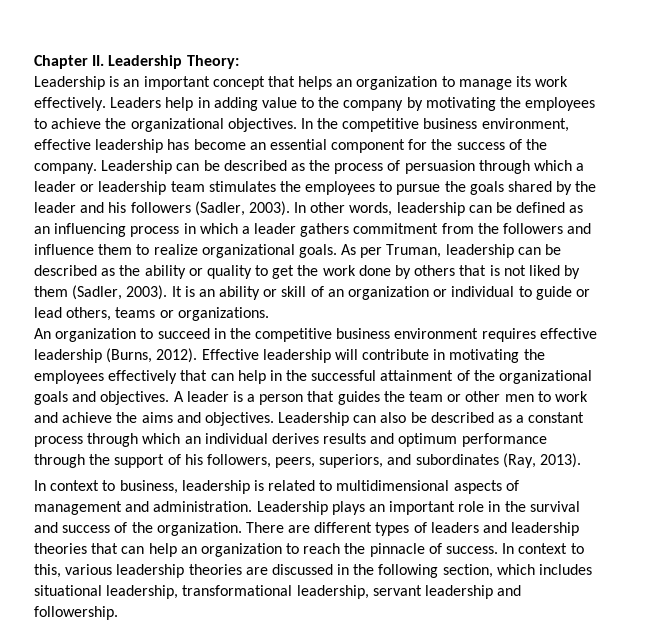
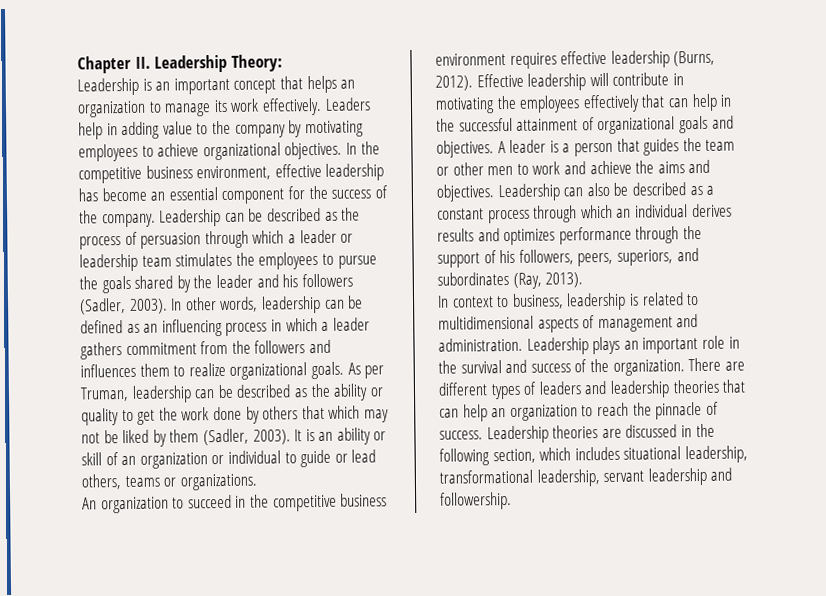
- Leaders help in adding value to the company by motivating the employees to achieve the organizational objectives.
+ Leaders help in adding value to the company by motivating employees to achieve organizational objectives.
- In other words, leadership can be defined as an influencing process in which a leader gathers commitment from the followers and influence them to realize organizational goals.
+ In other words, leadership can be defined as an influencing process in which a leader gathers commitment from the followers and influences them to realize organizational goals.
- As per Truman, leadership can be described as the ability or quality to get the work done by others that is not liked by them (Sadler, 2003).
+ As per Truman, leadership can be described as the ability or quality to get the work done by others that which may not be liked by them (Sadler, 2003).
- Effective leadership will contribute in motivating the employees effectively that can help in the successful attainment of the organizational goals and objectives.
+ Effective leadership will contribute in motivating the employees effectively that can help in the successful attainment of organizational goals and objectives.
- Leadership can also be described as a constant process through which an individual derives results and optimum performance through the support of his followers, peers, superiors, and subordinates (Ray, 2013).
+ Leadership can also be described as a constant process through which an individual derives results and optimizes performance through the support of his followers, peers, superiors, and subordinates (Ray, 2013).
- In context to this, various leadership theories are discussed in the following section, which includes situational leadership, transformational leadership, servant leadership and followership.
+ Leadership theories are discussed in the following section, which includes situational leadership, transformational leadership, servant leadership and followership.

